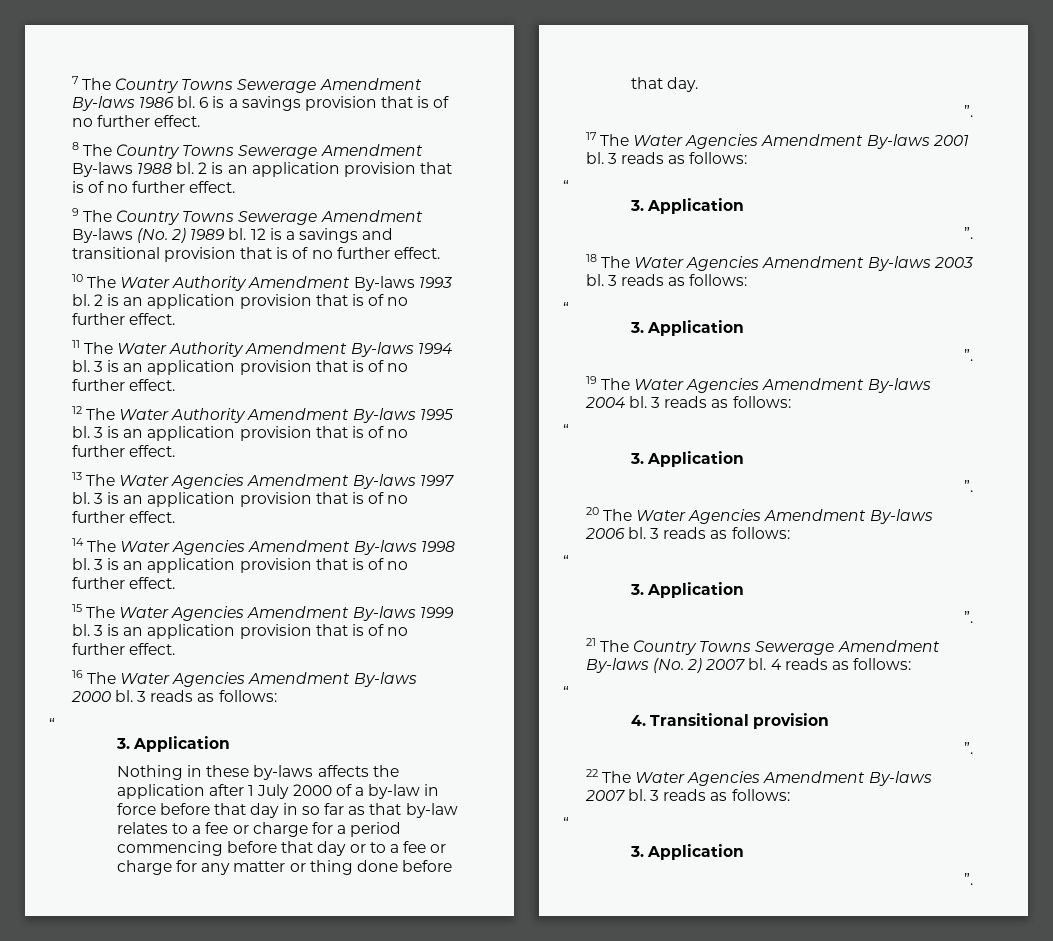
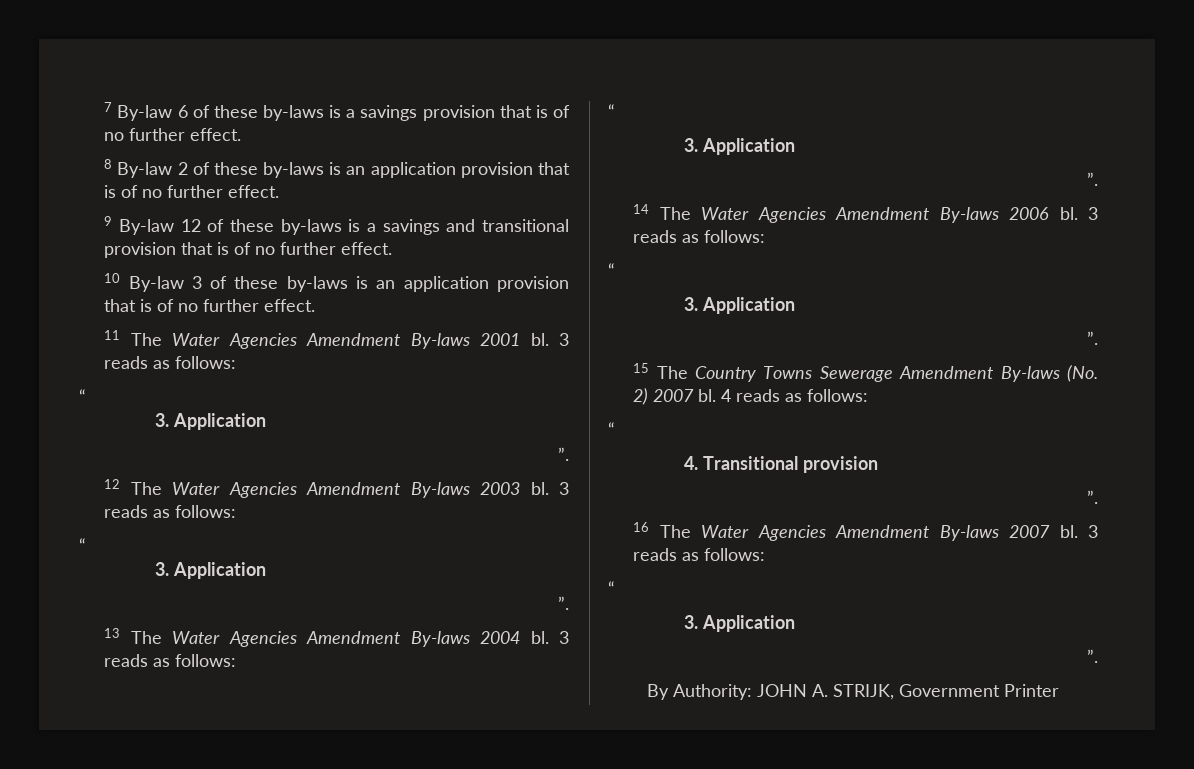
- 7 The Country Towns Sewerage Amendment By-laws 1986 bl. 6 is a savings provision that is of no further effect.
+ 7 By-law 6 of these by-laws is a savings provision that is of no further effect.
- 8 The Country Towns Sewerage Amendment By-laws 1988 bl. 2 is an application provision that is of no further effect.
+ 8 By-law 2 of these by-laws is an application provision that is of no further effect.
- 9 The Country Towns Sewerage Amendment By-laws (No. 2) 1989 bl. 12 is a savings and transitional provision that is of no further effect.
+ 9 By-law 12 of these by-laws is a savings and transitional provision that is of no further effect.
- 10 The Water Authority Amendment By-laws 1993 bl. 2 is an application provision that is of no further effect.
+ 10 By-law 3 of these by-laws is an application provision that is of no further effect.
- 11 The Water Authority Amendment By-laws 1994 bl. 3 is an application provision that is of no further effect.
- 12 The Water Authority Amendment By-laws 1995 bl. 3 is an application provision that is of no further effect.
- 13 The Water Agencies Amendment By-laws 1997 bl. 3 is an application provision that is of no further effect.
- 14 The Water Agencies Amendment By-laws 1998 bl. 3 is an application provision that is of no further effect.
- 15 The Water Agencies Amendment By-laws 1999 bl. 3 is an application provision that is of no further effect.
- 16 The Water Agencies Amendment By-laws 2000 bl. 3 reads as follows:
- “
- 3. Application
- Nothing in these by-laws affects the application after 1 July 2000 of a by-law in force before that day in so far as that by-law relates to a fee or charge for a period commencing before that day or to a fee or charge for any matter or thing done before that day.
- ”.
- 17 The Water Agencies Amendment By-laws 2001 bl.
+ 11 The Water Agencies Amendment By-laws 2001 bl.
- 18 The Water Agencies Amendment By-laws 2003 bl.
+ 12 The Water Agencies Amendment By-laws 2003 bl.
- 19 The Water Agencies Amendment By-laws 2004 bl.
+ 13 The Water Agencies Amendment By-laws 2004 bl.
- 20 The Water Agencies Amendment By-laws 2006 bl.
+ 14 The Water Agencies Amendment By-laws 2006 bl.
- 21 The Country Towns Sewerage Amendment By-laws (No. 2) 2007 bl.
+ 15 The Country Towns Sewerage Amendment By-laws (No. 2) 2007 bl.
- 22 The Water Agencies Amendment By-laws 2007 bl.
+ 16 The Water Agencies Amendment By-laws 2007 bl.
+ By Authority: JOHN A. STRIJK, Government Printer

